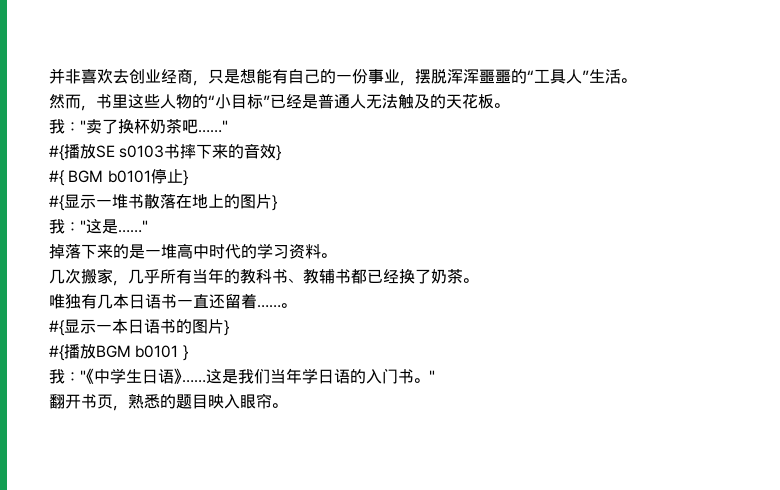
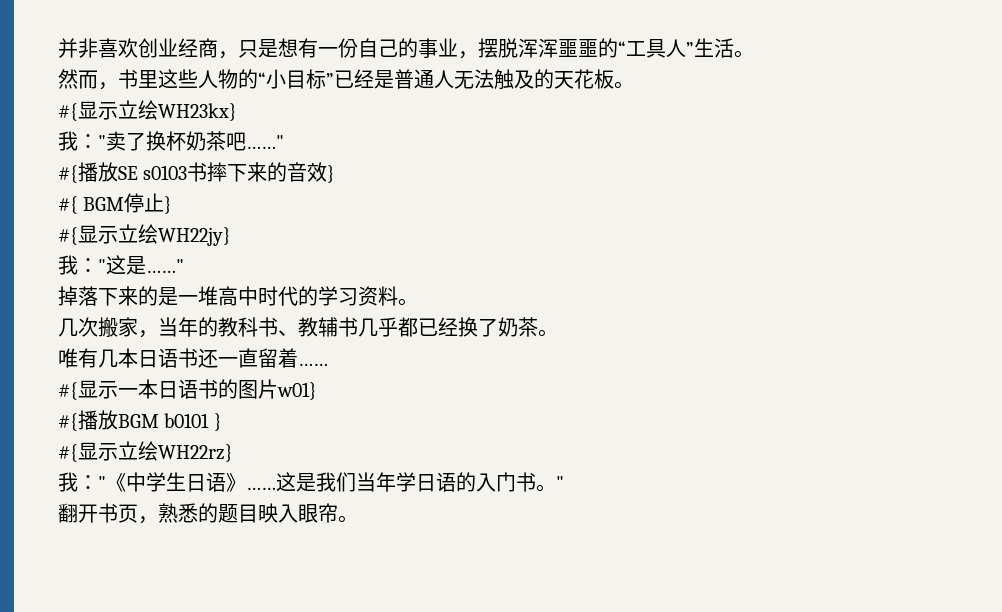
- 并非喜欢去创业经商，只是想能有自己的一份事业，摆脱浑浑噩噩的“工具人”生活。
+ 并非喜欢创业经商，只是想有一份自己的事业，摆脱浑浑噩噩的“工具人”生活。
+ #{显示立绘WH23kx}
- #{ BGM b0101停止}
+ #{ BGM停止}
- #{显示一堆书散落在地上的图片}
+ #{显示立绘WH22jy}
- 几次搬家，几乎所有当年的教科书、教辅书都已经换了奶茶。
+ 几次搬家，当年的教科书、教辅书几乎都已经换了奶茶。
- 唯独有几本日语书一直还留着……。
+ 唯有几本日语书还一直留着……
- #{显示一本日语书的图片}
+ #{显示一本日语书的图片w01}
+ #{显示立绘WH22rz}

